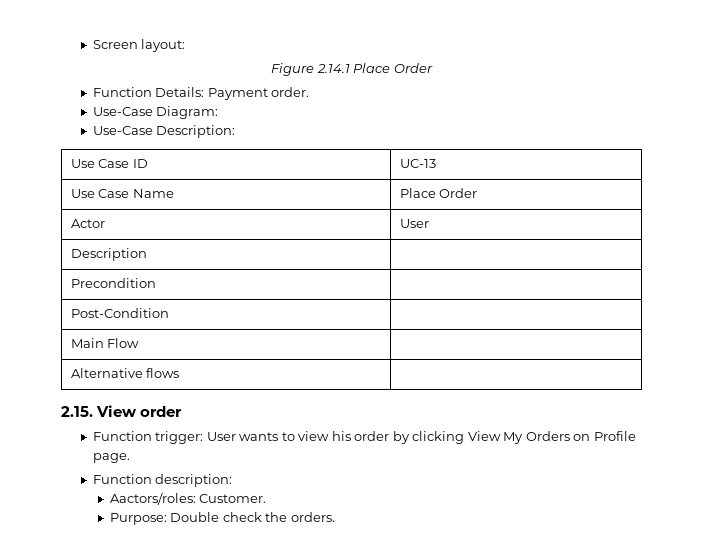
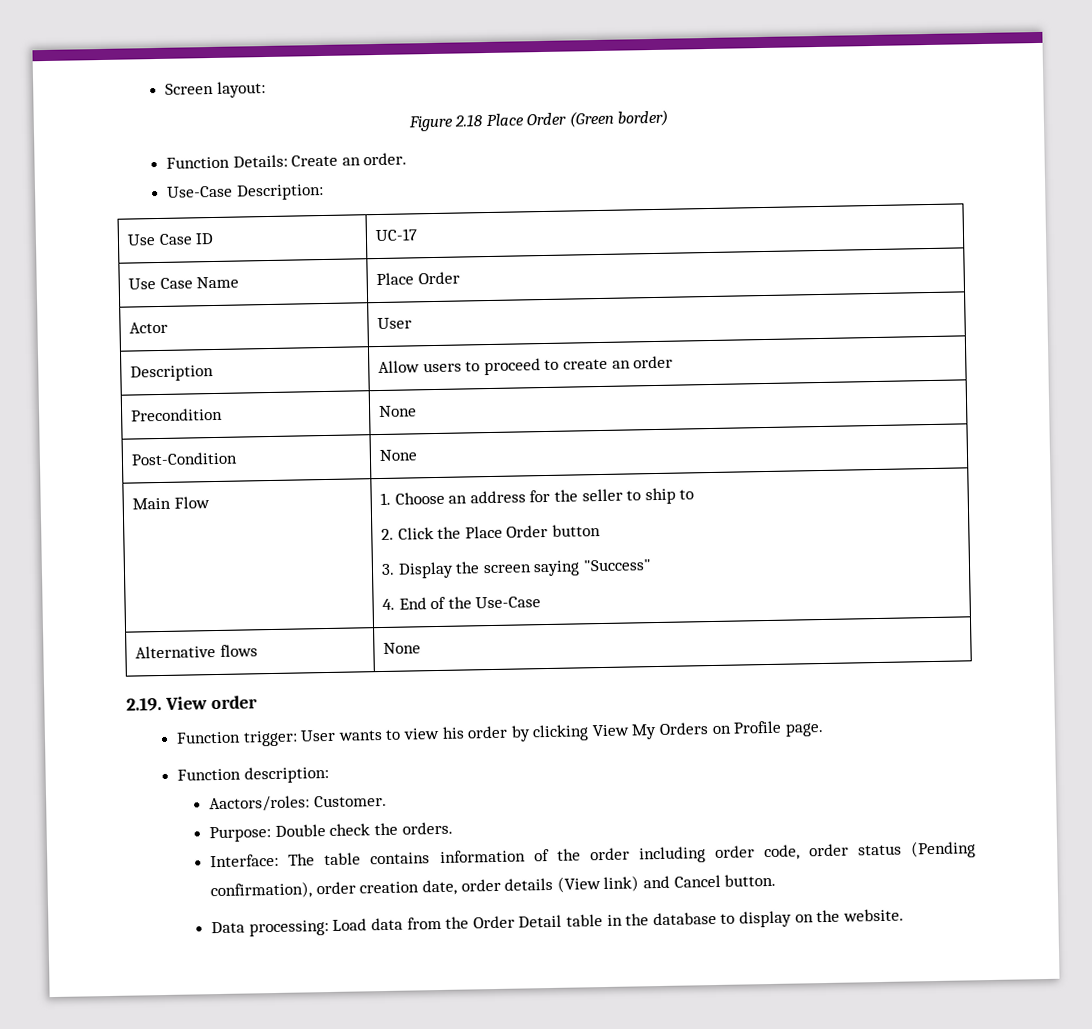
- Figure 2.14.1 Place Order
+ Figure 2.18 Place Order (Green border)
- Function Details: Payment order.
+ Function Details: Create an order.
- Use-Case Diagram:
- Use Case ID | UC-13
+ Use Case ID | UC-17
- Description |
+ Description | Allow users to proceed to create an order
- Precondition |
+ Precondition | None
- Post-Condition |
+ Post-Condition | None
- Main Flow |
+ Main Flow | 1. Choose an address for the seller to ship to
+ 2. Click the Place Order button
+ 3. Display the screen saying "Success"
+ 4. End of the Use-Case
- Alternative flows |
- 2.15. View order
+ Alternative flows | None
+ 2.19. View order
+ Interface: The table contains information of the order including order code, order status (Pending confirmation), order creation date, order details (View link) and Cancel button.
+ Data processing: Load data from the Order Detail table in the database to display on the website.

